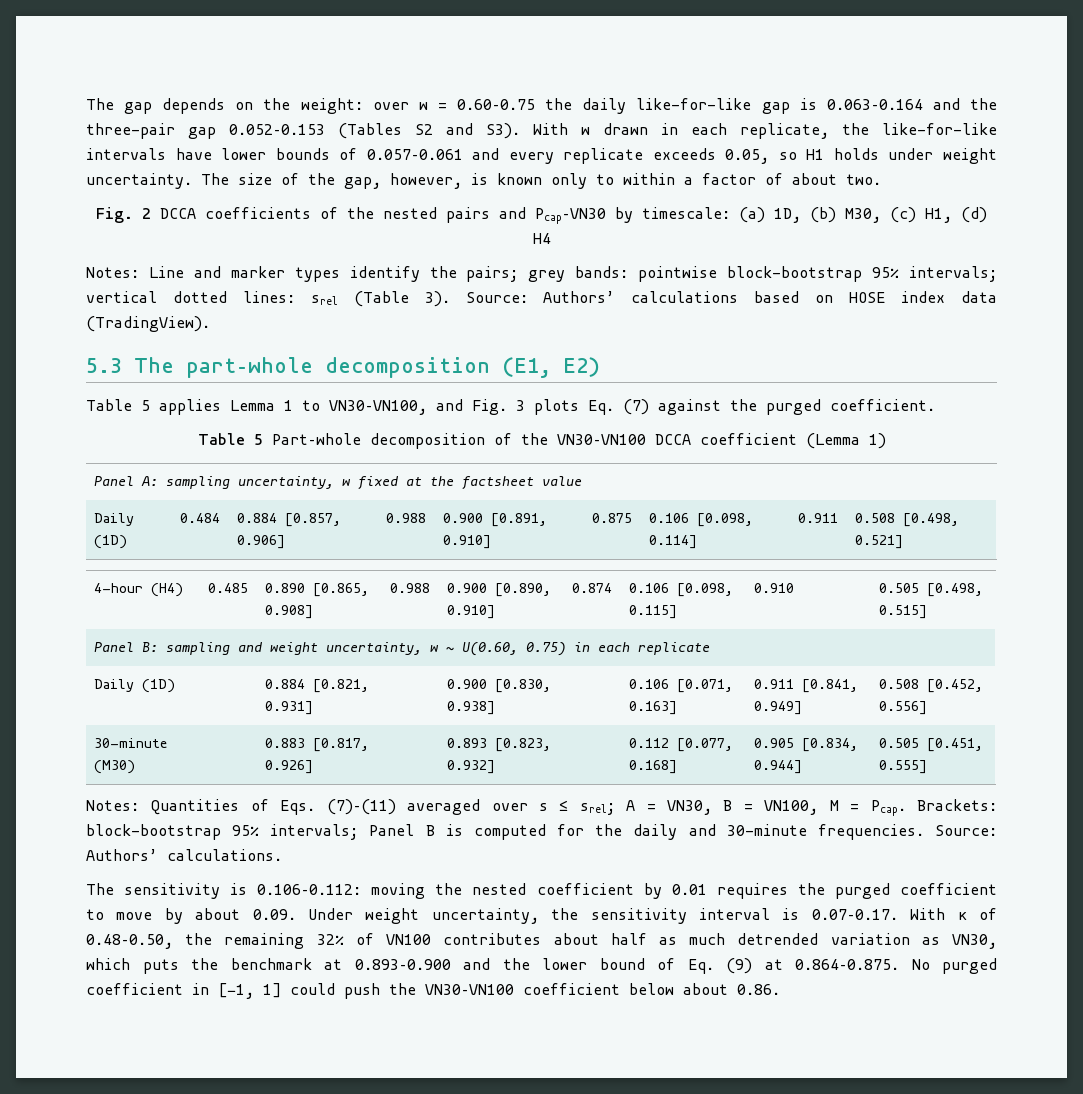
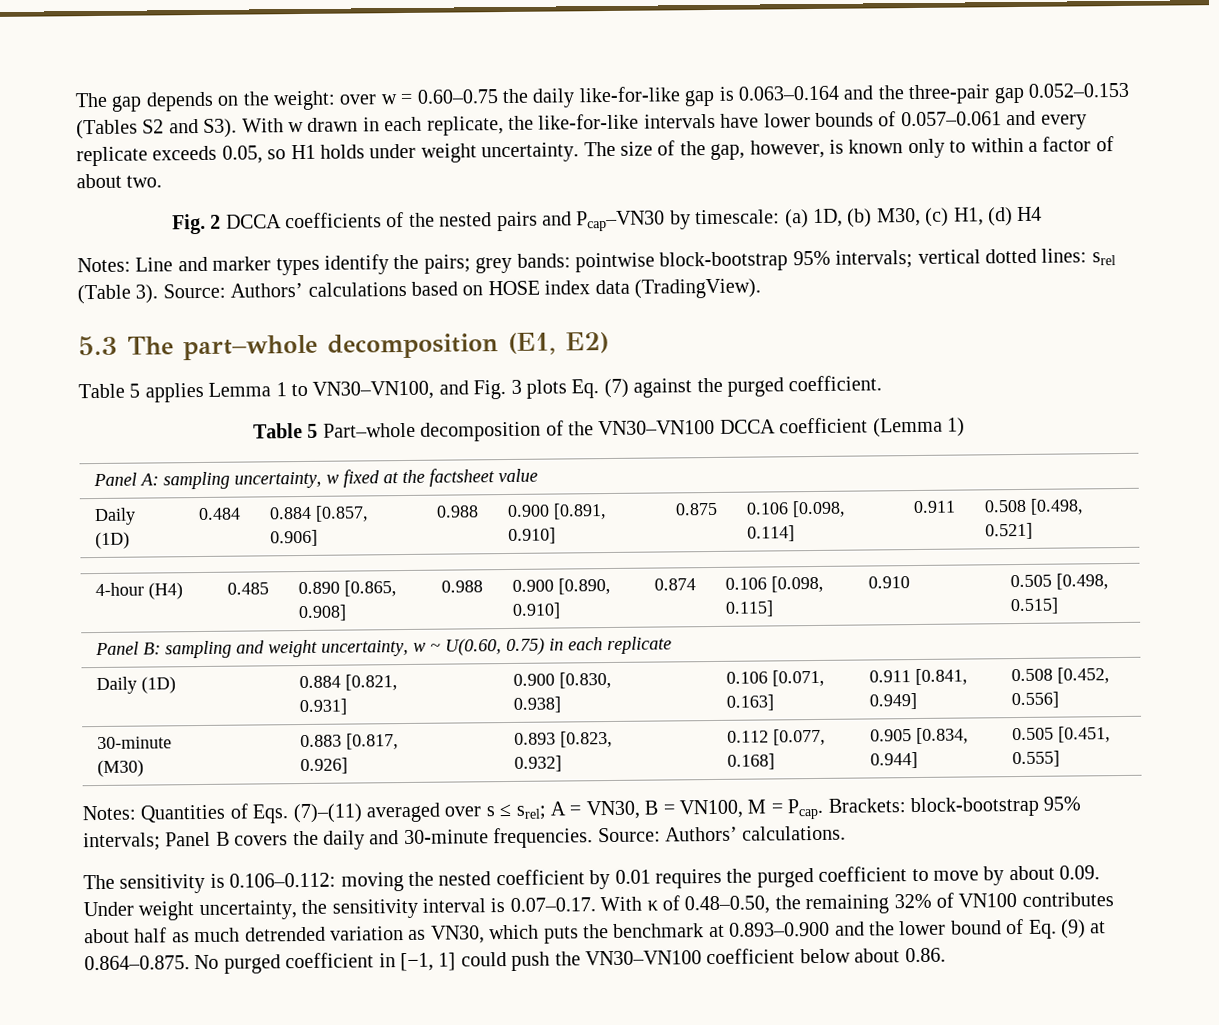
- Brackets: block-bootstrap 95% intervals; Panel B is computed for the daily and 30-minute frequencies.
+ Brackets: block-bootstrap 95% intervals; Panel B covers the daily and 30-minute frequencies.

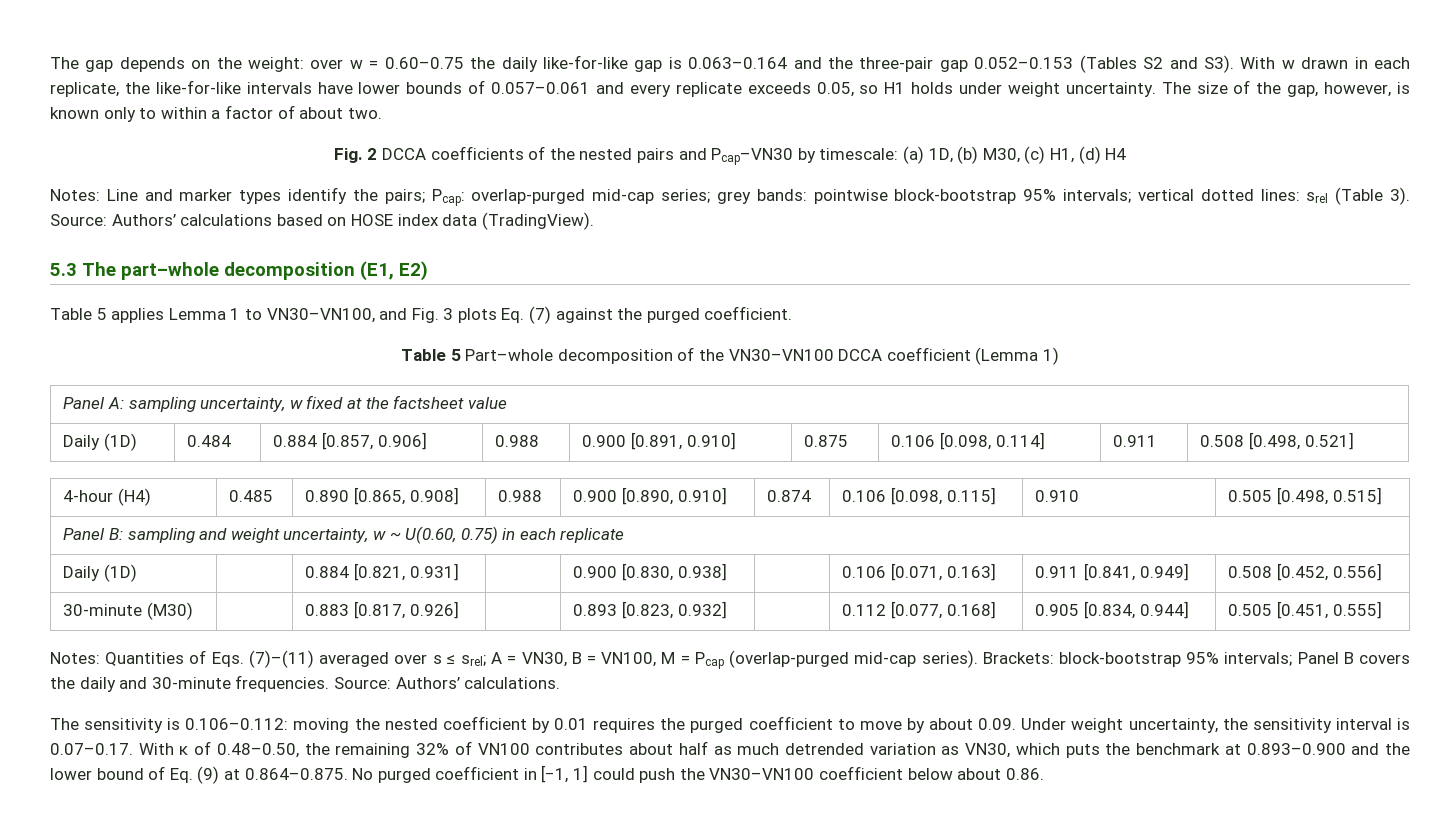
- Notes: Line and marker types identify the pairs; grey bands: pointwise block-bootstrap 95% intervals; vertical dotted lines: srel (Table 3).
+ Notes: Line and marker types identify the pairs; Pcap: overlap-purged mid-cap series; grey bands: pointwise block-bootstrap 95% intervals; vertical dotted lines: srel (Table 3).
- Notes: Quantities of Eqs. (7)–(11) averaged over s ≤ srel; A = VN30, B = VN100, M = Pcap.
+ Notes: Quantities of Eqs. (7)–(11) averaged over s ≤ srel; A = VN30, B = VN100, M = Pcap (overlap-purged mid-cap series).

